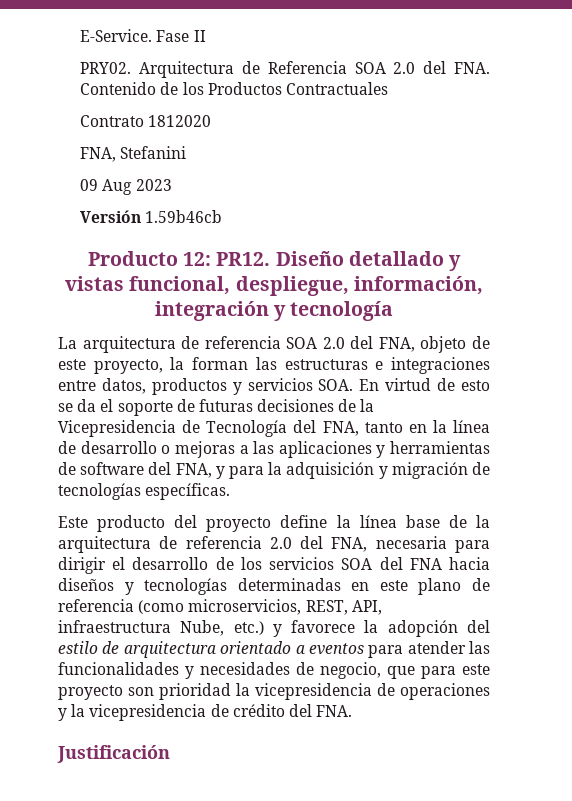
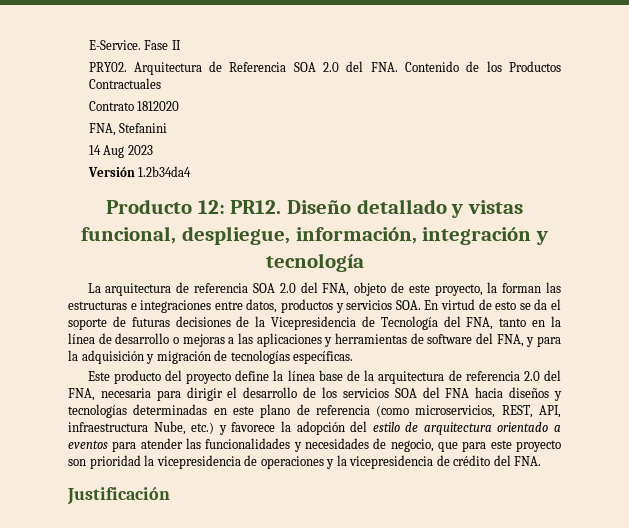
- 09 Aug 2023
+ 14 Aug 2023
- Versión 1.59b46cb
+ Versión 1.2b34da4

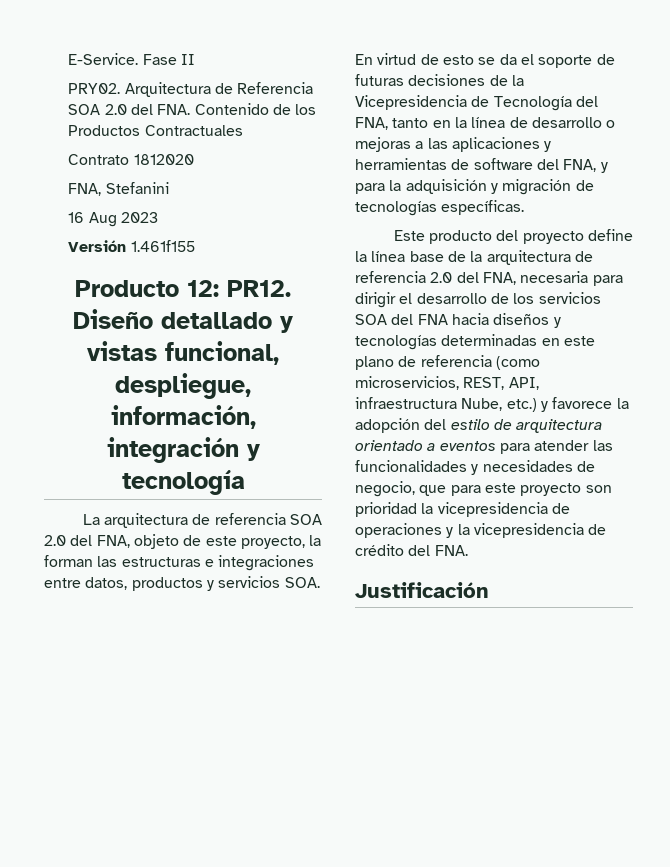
- 14 Aug 2023
+ 16 Aug 2023
- Versión 1.2b34da4
+ Versión 1.461f155

